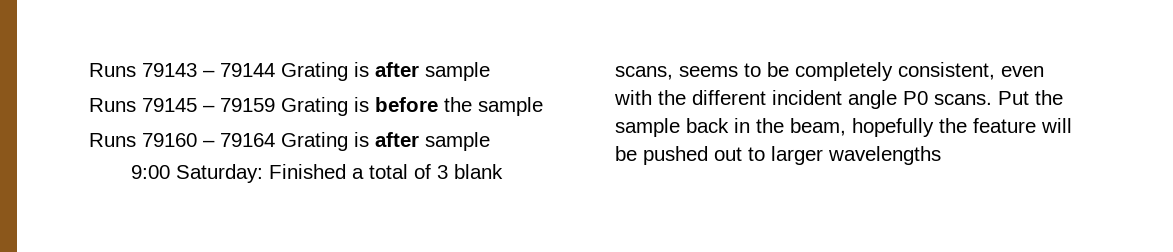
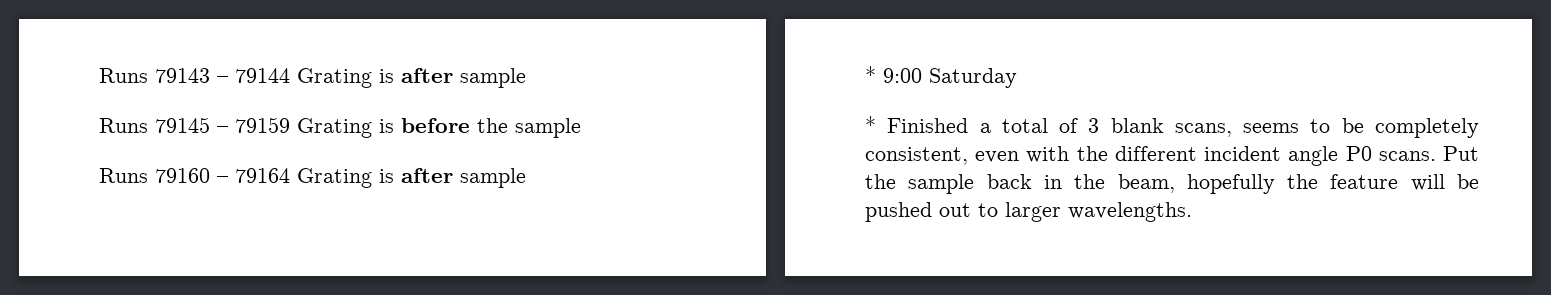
- 9:00 Saturday: Finished a total of 3 blank scans, seems to be completely consistent, even with the different incident angle P0 scans.
+ * 9:00 Saturday
+ * Finished a total of 3 blank scans, seems to be completely consistent, even with the different incident angle P0 scans.
- Put the sample back in the beam, hopefully the feature will be pushed out to larger wavelengths
+ Put the sample back in the beam, hopefully the feature will be pushed out to larger wavelengths.

